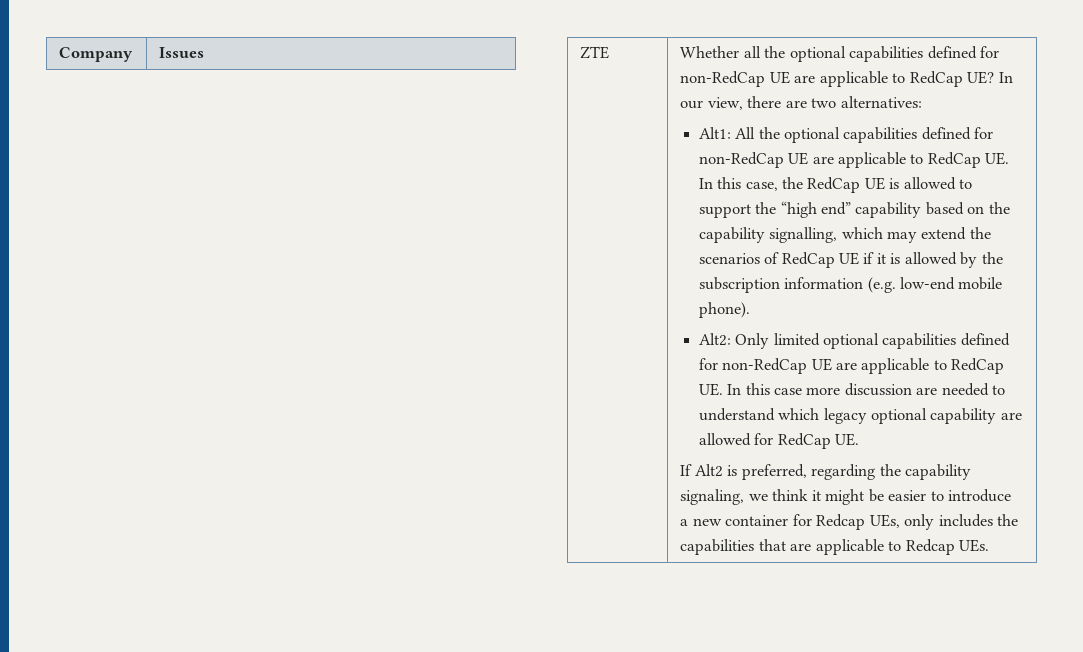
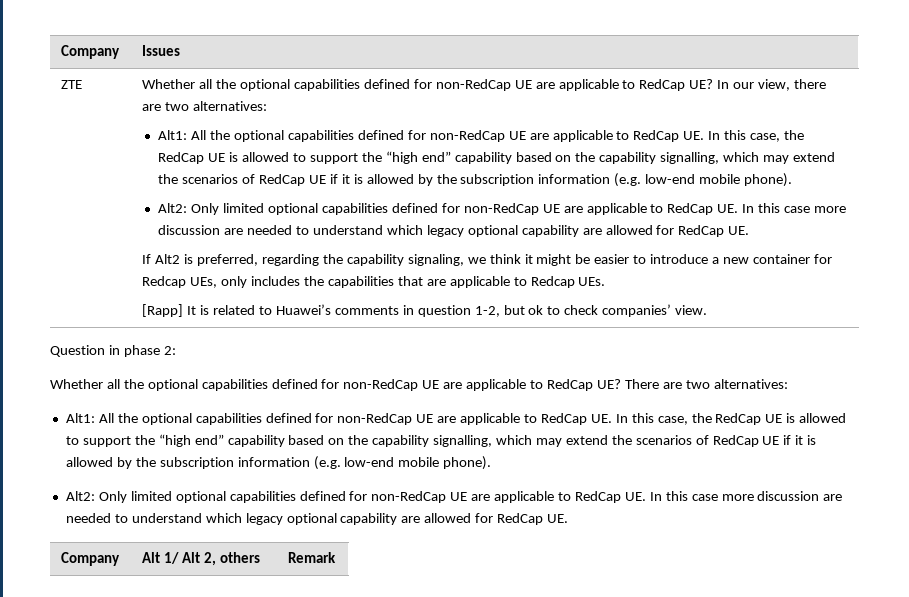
+ [Rapp] It is related to Huawei’s comments in question 1-2, but ok to check companies’ view.
+ Question in phase 2:
+ Whether all the optional capabilities defined for non-RedCap UE are applicable to RedCap UE? There are two alternatives:
+ Alt1: All the optional capabilities defined for non-RedCap UE are applicable to RedCap UE. In this case, the RedCap UE is allowed to support the “high end” capability based on the capability signalling, which may extend the scenarios of RedCap UE if it is allowed by the subscription information (e.g. low-end mobile phone).
+ Alt2: Only limited optional capabilities defined for non-RedCap UE are applicable to RedCap UE. In this case more discussion are needed to understand which legacy optional capability are allowed for RedCap UE.
+ Company | Alt 1/ Alt 2, others | Remark

